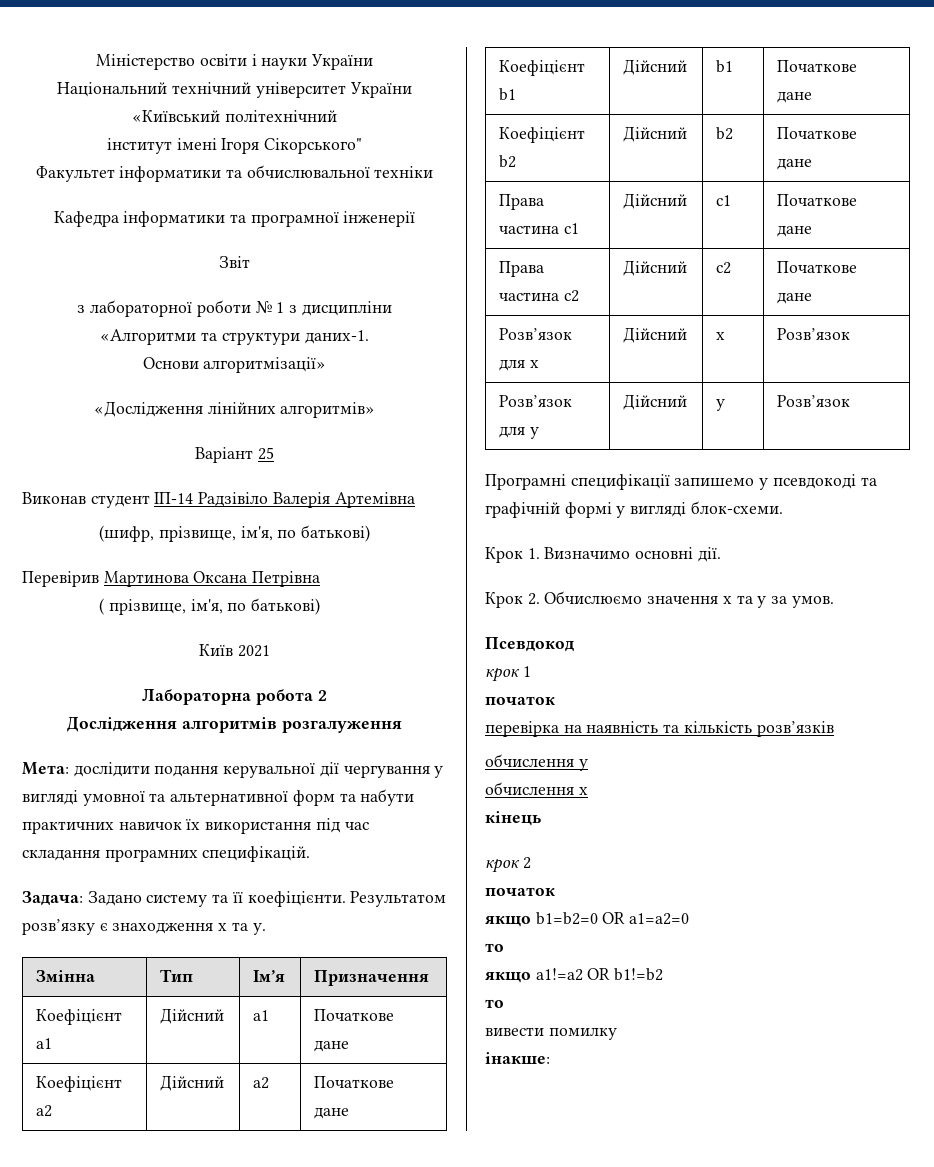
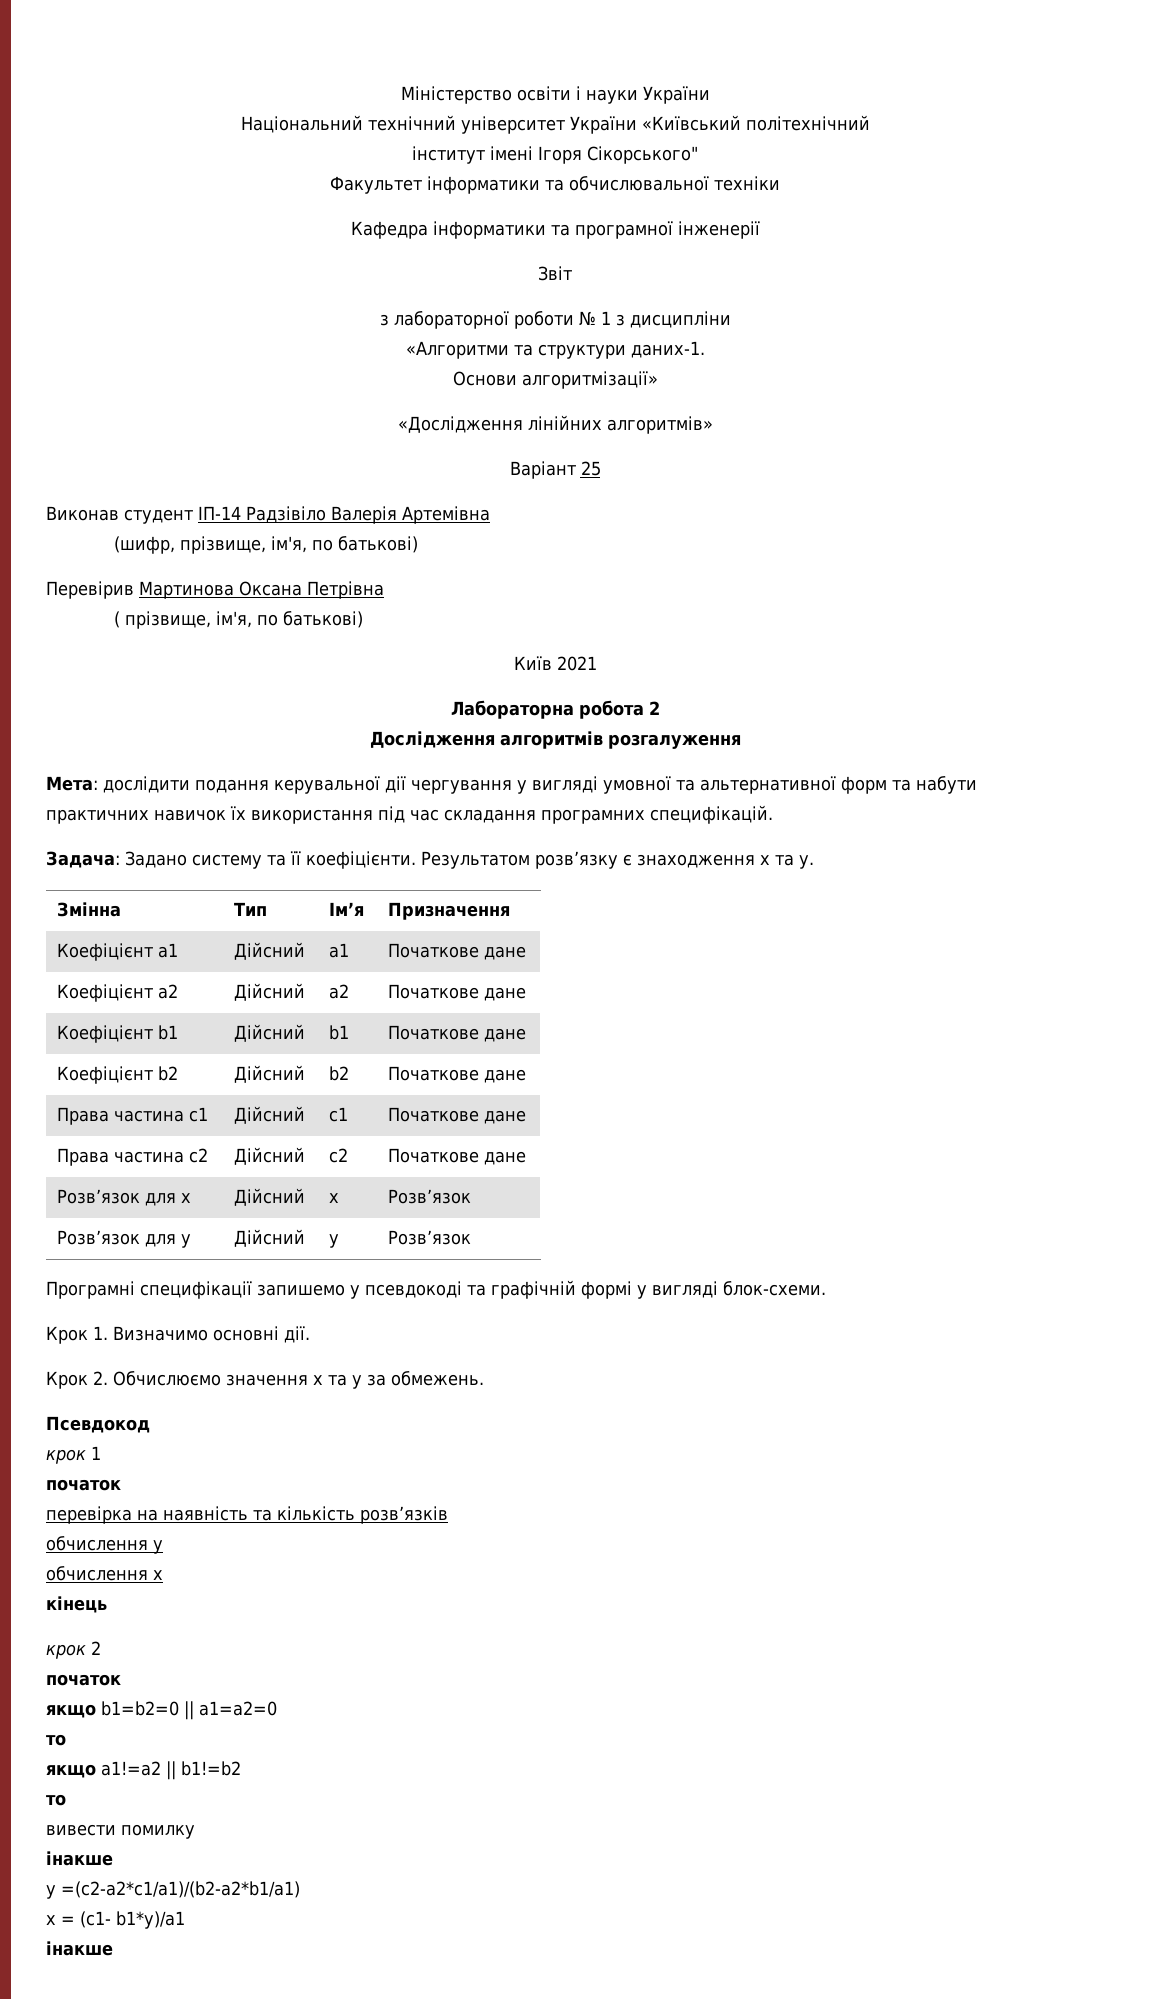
- Крок 2. Обчислюємо значення х та у за умов.
+ Крок 2. Обчислюємо значення х та у за обмежень.
- якщо b1=b2=0 OR a1=a2=0
+ якщо b1=b2=0 || a1=a2=0
- якщо а1!=а2 OR b1!=b2
+ якщо а1!=а2 || b1!=b2
  вивести помилку
- інакше:
+ інакше
+ y =(c2-a2*c1/a1)/(b2-a2*b1/a1)
+ x = (c1- b1*y)/a1
+ інакше

